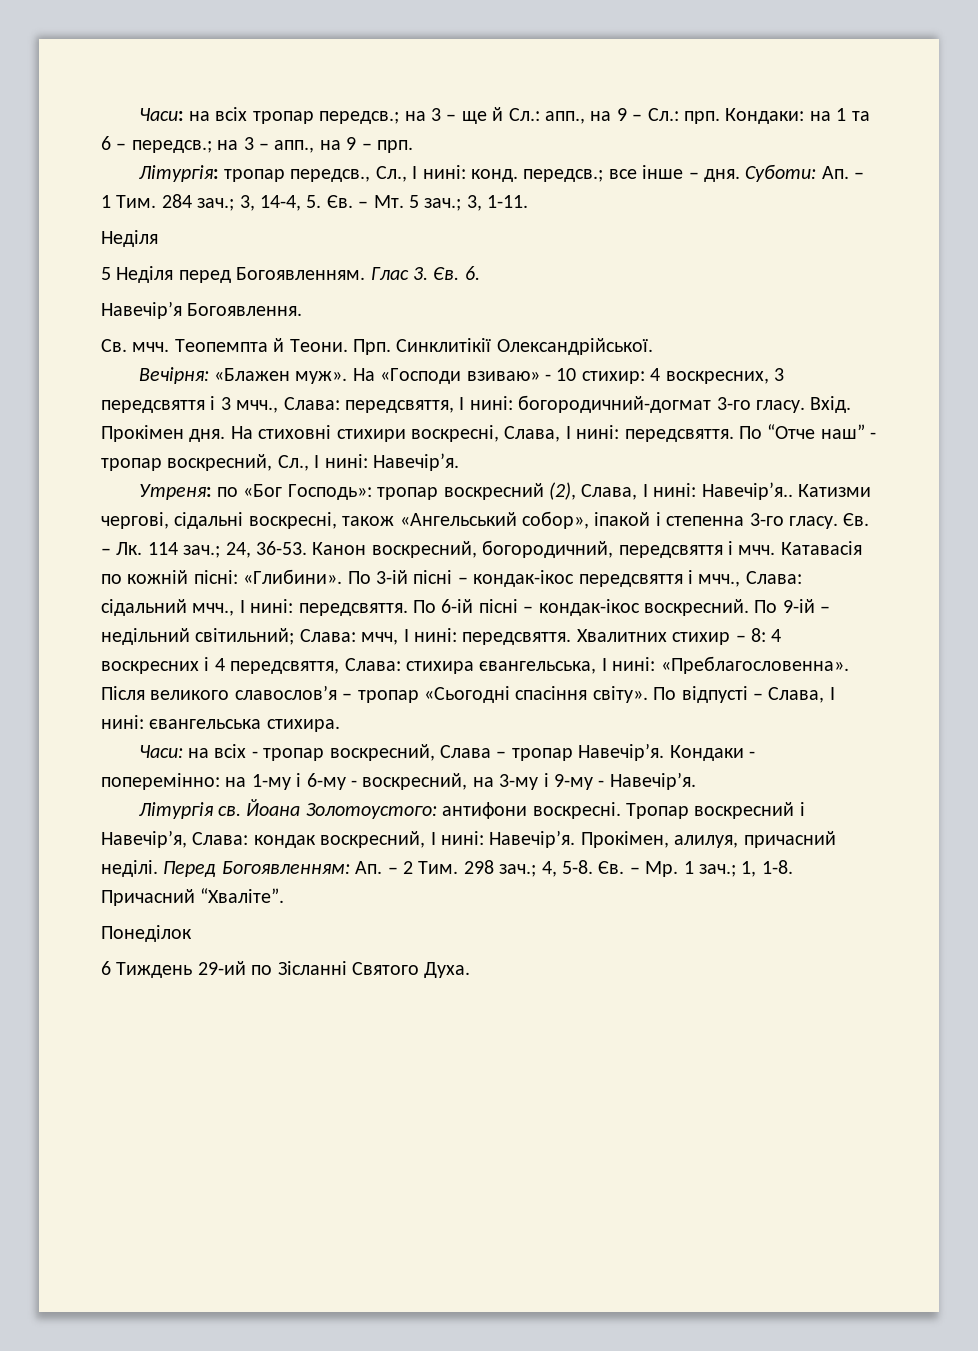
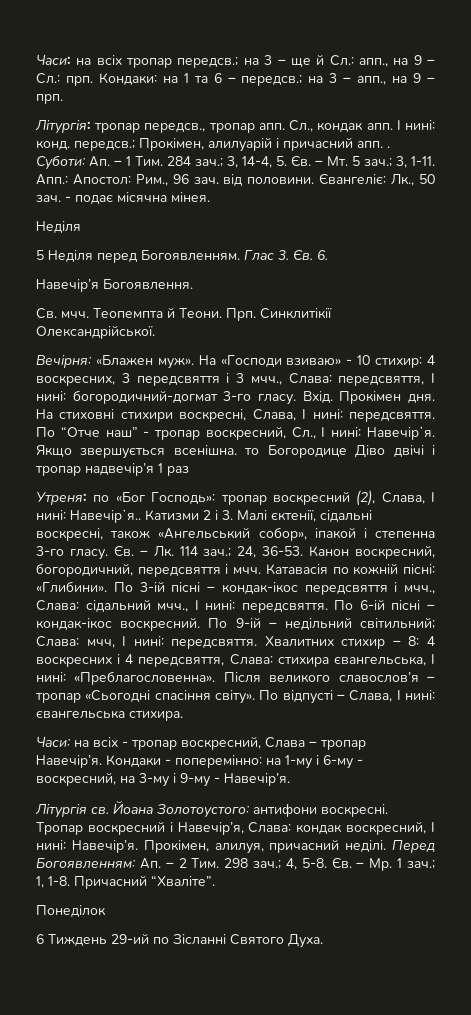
- Літургія: тропар передсв., Сл., І нині: конд. передсв.; все інше – дня.
+ Літургія: тропар передсв., тропар апп. Сл., кондак апп. І нині: конд. передсв.; Прокімен, алилуарій і причасний апп. .
+ Апп.: Апостол: Рим., 96 зач. від половини. Євангеліє: Лк., 50 зач. - подає місячна мінея.
+ Якщо звершується всенішна. то Богородице Діво двічі і тропар надвечір’я 1 раз
- Катизми чергові, сідальні воскресні, також «Ангельський собор», іпакой і степенна 3-го гласу.
+ Катизми 2 і 3. Малі єктенії, сідальні воскресні, також «Ангельський собор», іпакой і степенна 3-го гласу.

